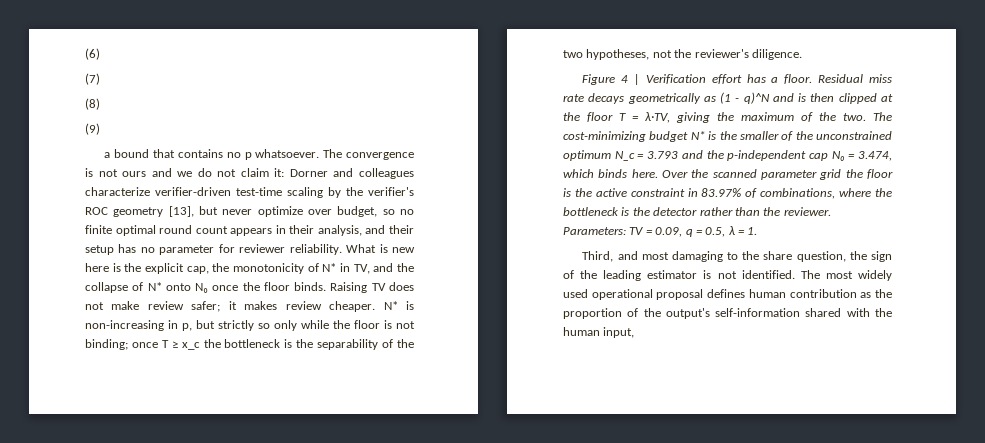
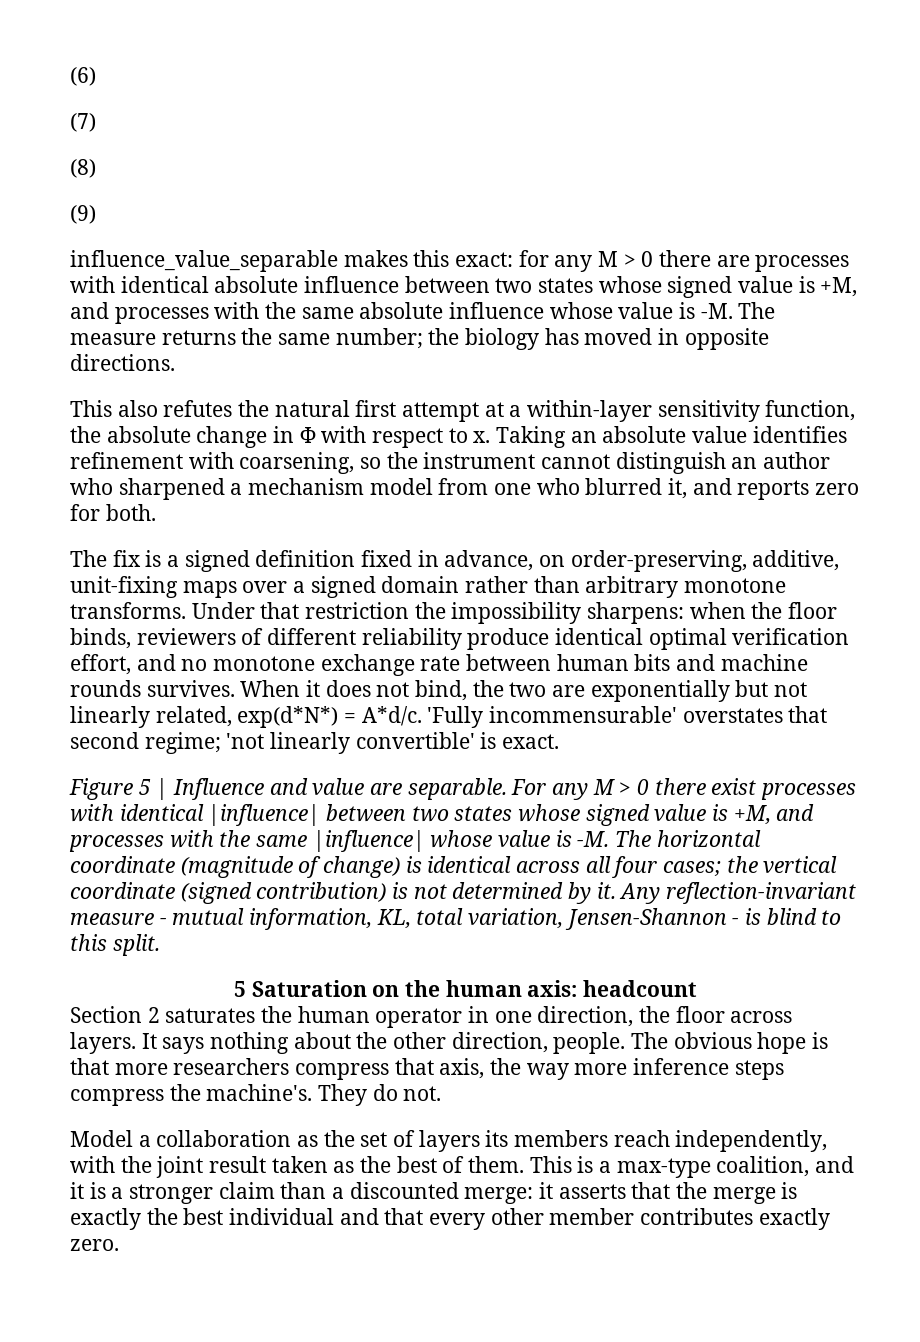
- a bound that contains no p whatsoever. The convergence is not ours and we do not claim it: Dorner and colleagues characterize verifier-driven test-time scaling by the verifier's ROC geometry [13], but never optimize over budget, so no finite optimal round count appears in their analysis, and their setup has no parameter for reviewer reliability. What is new here is the explicit cap, the monotonicity of N* in TV, and the collapse of N* onto N₀ once the floor binds. Raising TV does not make review safer; it makes review cheaper. N* is non-increasing in p, but strictly so only while the floor is not binding; once T ≥ x_c the bottleneck is the separability of the two hypotheses, not the reviewer's diligence.
- Figure 4 | Verification effort has a floor. Residual miss rate decays geometrically as (1 - q)^N and is then clipped at the floor T = λ·TV, giving the maximum of the two. The cost-minimizing budget N* is the smaller of the unconstrained optimum N_c = 3.793 and the p-independent cap N₀ = 3.474, which binds here. Over the scanned parameter grid the floor is the active constraint in 83.97% of combinations, where the bottleneck is the detector rather than the reviewer. Parameters: TV = 0.09, q = 0.5, λ = 1.
- Third, and most damaging to the share question, the sign of the leading estimator is not identified. The most widely used operational proposal defines human contribution as the proportion of the output's self-information shared with the human input,
+ influence_value_separable makes this exact: for any M > 0 there are processes with identical absolute influence between two states whose signed value is +M, and processes with the same absolute influence whose value is -M. The measure returns the same number; the biology has moved in opposite directions.
+ This also refutes the natural first attempt at a within-layer sensitivity function, the absolute change in Φ with respect to x. Taking an absolute value identifies refinement with coarsening, so the instrument cannot distinguish an author who sharpened a mechanism model from one who blurred it, and reports zero for both.
+ The fix is a signed definition fixed in advance, on order-preserving, additive, unit-fixing maps over a signed domain rather than arbitrary monotone transforms. Under that restriction the impossibility sharpens: when the floor binds, reviewers of different reliability produce identical optimal verification effort, and no monotone exchange rate between human bits and machine rounds survives. When it does not bind, the two are exponentially but not linearly related, exp(d*N*) = A*d/c. 'Fully incommensurable' overstates that second regime; 'not linearly convertible' is exact.
+ Figure 5 | Influence and value are separable. For any M > 0 there exist processes with identical |influence| between two states whose signed value is +M, and processes with the same |influence| whose value is -M. The horizontal coordinate (magnitude of change) is identical across all four cases; the vertical coordinate (signed contribution) is not determined by it. Any reflection-invariant measure - mutual information, KL, total variation, Jensen-Shannon - is blind to this split.
+ 5 Saturation on the human axis: headcount
+ Section 2 saturates the human operator in one direction, the floor across layers. It says nothing about the other direction, people. The obvious hope is that more researchers compress that axis, the way more inference steps compress the machine's. They do not.
+ Model a collaboration as the set of layers its members reach independently, with the joint result taken as the best of them. This is a max-type coalition, and it is a stronger claim than a discounted merge: it asserts that the merge is exactly the best individual and that every other member contributes exactly zero.

